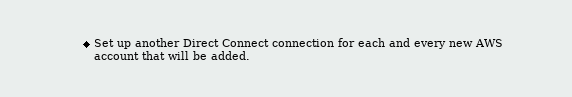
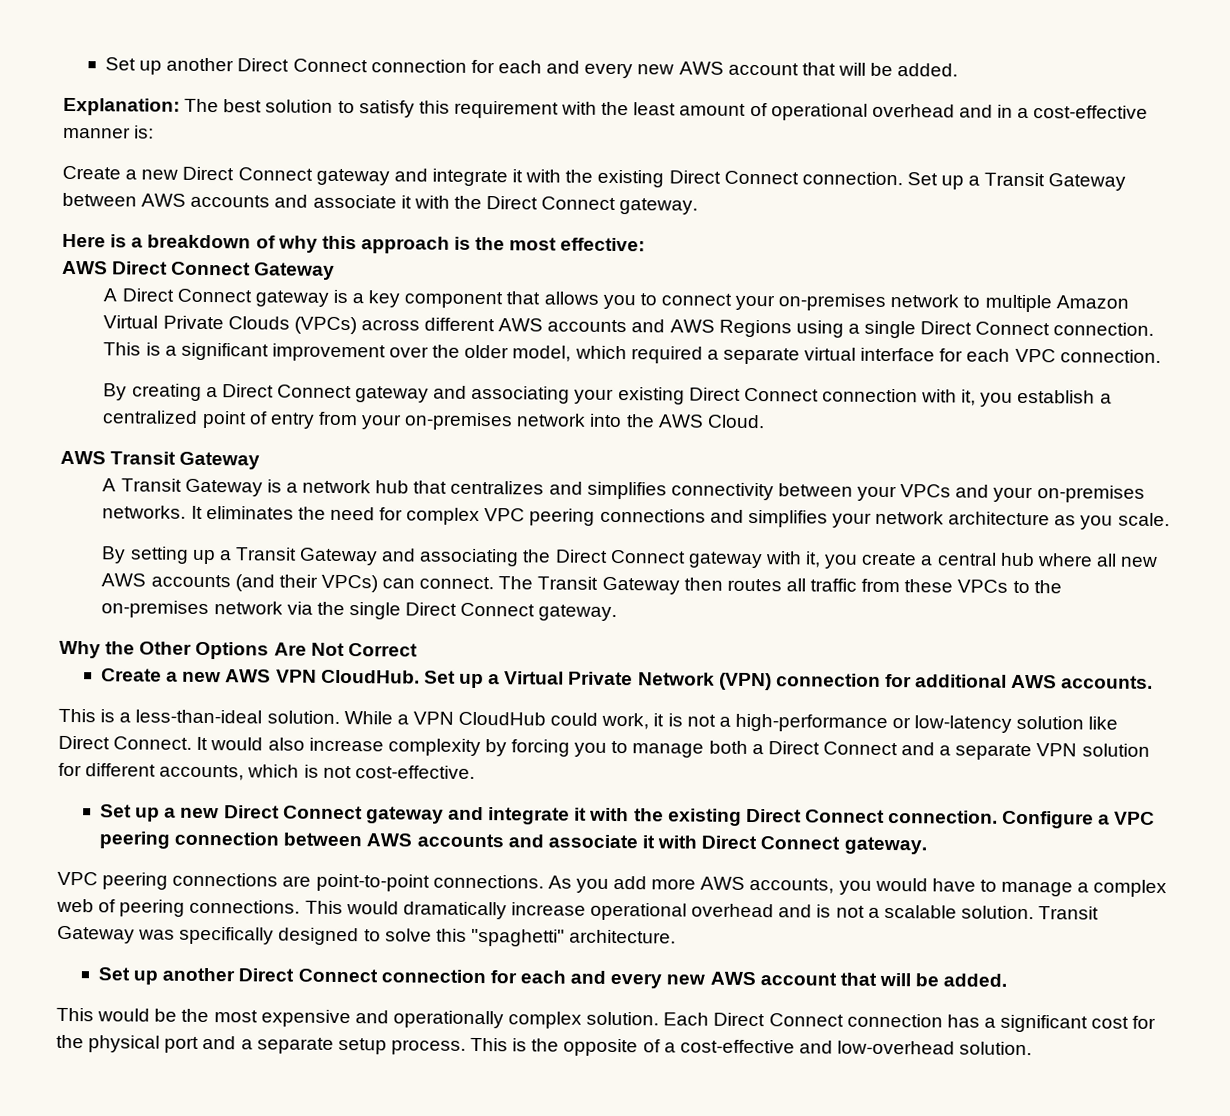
+ Explanation: The best solution to satisfy this requirement with the least amount of operational overhead and in a cost-effective manner is:
+ Create a new Direct Connect gateway and integrate it with the existing Direct Connect connection. Set up a Transit Gateway between AWS accounts and associate it with the Direct Connect gateway.
+ Here is a breakdown of why this approach is the most effective:
+ AWS Direct Connect Gateway
+ A Direct Connect gateway is a key component that allows you to connect your on-premises network to multiple Amazon Virtual Private Clouds (VPCs) across different AWS accounts and AWS Regions using a single Direct Connect connection. This is a significant improvement over the older model, which required a separate virtual interface for each VPC connection.
+ By creating a Direct Connect gateway and associating your existing Direct Connect connection with it, you establish a centralized point of entry from your on-premises network into the AWS Cloud.
+ AWS Transit Gateway
+ A Transit Gateway is a network hub that centralizes and simplifies connectivity between your VPCs and your on-premises networks. It eliminates the need for complex VPC peering connections and simplifies your network architecture as you scale.
+ By setting up a Transit Gateway and associating the Direct Connect gateway with it, you create a central hub where all new AWS accounts (and their VPCs) can connect. The Transit Gateway then routes all traffic from these VPCs to the on-premises network via the single Direct Connect gateway.
+ Why the Other Options Are Not Correct
+ Create a new AWS VPN CloudHub. Set up a Virtual Private Network (VPN) connection for additional AWS accounts.
+ This is a less-than-ideal solution. While a VPN CloudHub could work, it is not a high-performance or low-latency solution like Direct Connect. It would also increase complexity by forcing you to manage both a Direct Connect and a separate VPN solution for different accounts, which is not cost-effective.
+ Set up a new Direct Connect gateway and integrate it with the existing Direct Connect connection. Configure a VPC peering connection between AWS accounts and associate it with Direct Connect gateway.
+ VPC peering connections are point-to-point connections. As you add more AWS accounts, you would have to manage a complex web of peering connections. This would dramatically increase operational overhead and is not a scalable solution. Transit Gateway was specifically designed to solve this "spaghetti" architecture.
+ Set up another Direct Connect connection for each and every new AWS account that will be added.
+ This would be the most expensive and operationally complex solution. Each Direct Connect connection has a significant cost for the physical port and a separate setup process. This is the opposite of a cost-effective and low-overhead solution.

